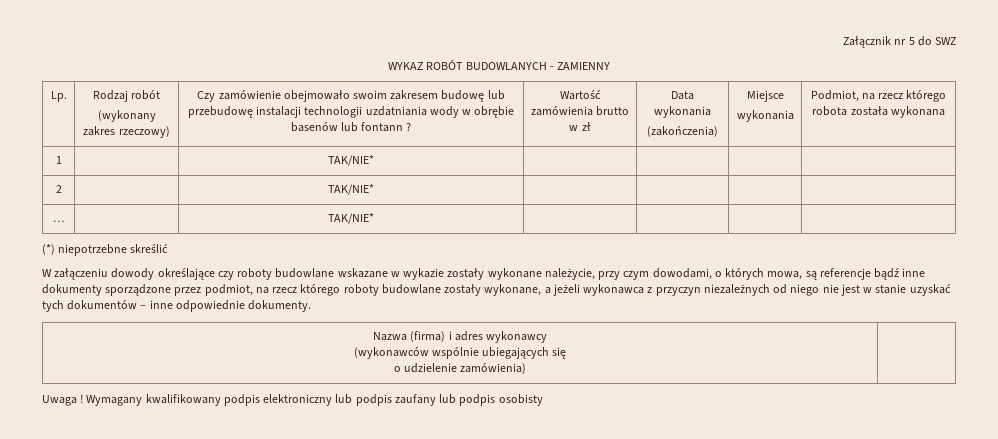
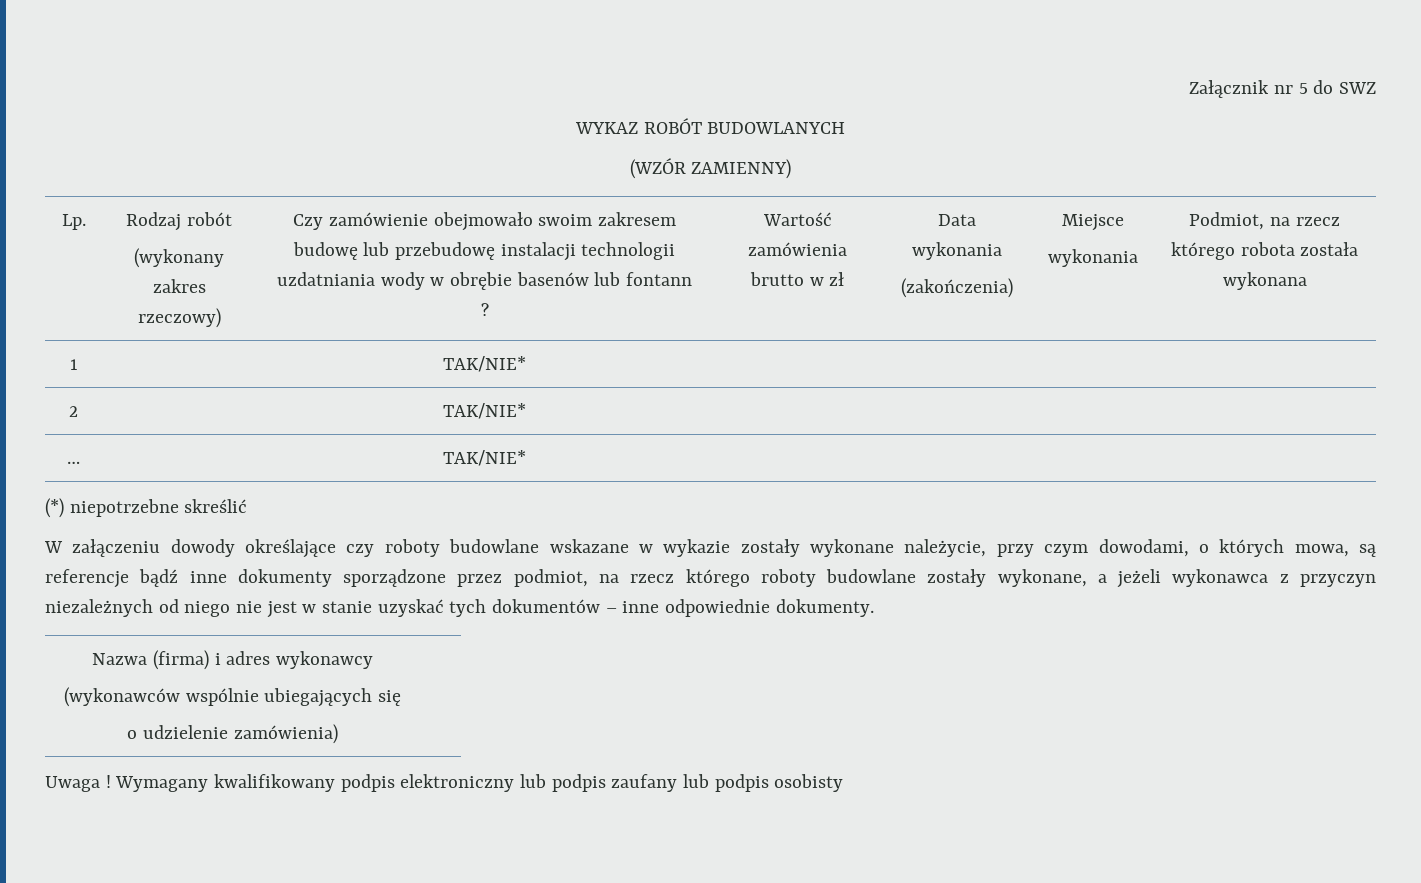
- WYKAZ ROBÓT BUDOWLANYCH - ZAMIENNY
+ WYKAZ ROBÓT BUDOWLANYCH
+ (WZÓR ZAMIENNY)

